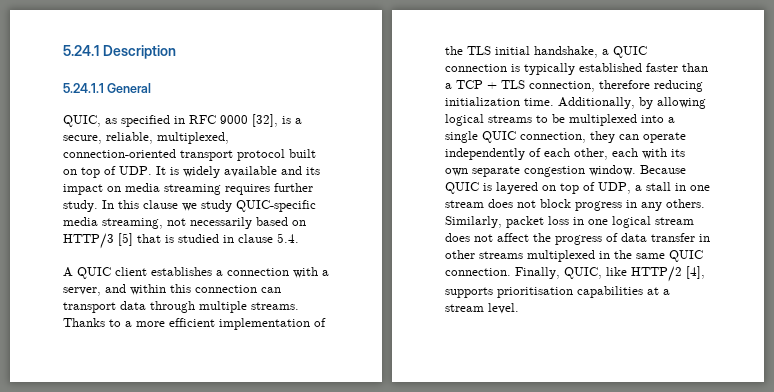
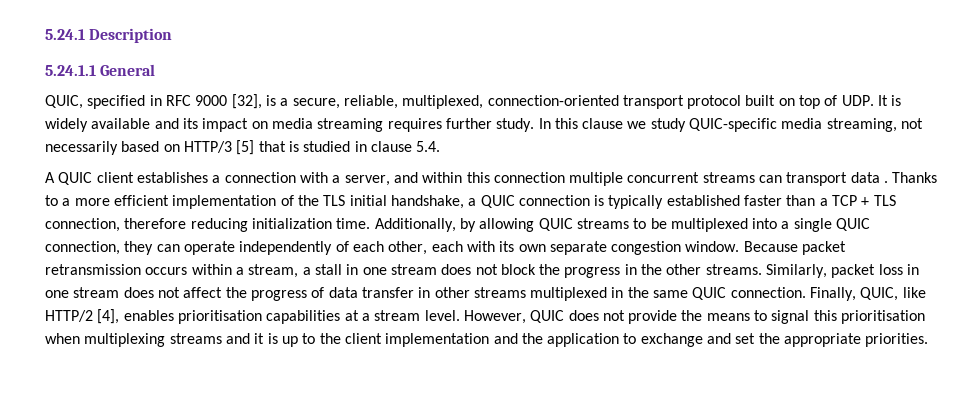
- QUIC, as specified in RFC 9000 [32], is a secure, reliable, multiplexed, connection-oriented transport protocol built on top of UDP. It is widely available and its impact on media streaming requires further study.
+ QUIC, specified in RFC 9000 [32], is a secure, reliable, multiplexed, connection-oriented transport protocol built on top of UDP. It is widely available and its impact on media streaming requires further study.
- A QUIC client establishes a connection with a server, and within this connection can transport data through multiple streams.
+ A QUIC client establishes a connection with a server, and within this connection multiple concurrent streams can transport data .
- Additionally, by allowing logical streams to be multiplexed into a single QUIC connection, they can operate independently of each other, each with its own separate congestion window.
+ Additionally, by allowing QUIC streams to be multiplexed into a single QUIC connection, they can operate independently of each other, each with its own separate congestion window.
- Because QUIC is layered on top of UDP, a stall in one stream does not block progress in any others.
+ Because packet retransmission occurs within a stream, a stall in one stream does not block the progress in the other streams.
- Similarly, packet loss in one logical stream does not affect the progress of data transfer in other streams multiplexed in the same QUIC connection.
+ Similarly, packet loss in one stream does not affect the progress of data transfer in other streams multiplexed in the same QUIC connection.
- Finally, QUIC, like HTTP/2 [4], supports prioritisation capabilities at a stream level.
+ Finally, QUIC, like HTTP/2 [4], enables prioritisation capabilities at a stream level.
+ However, QUIC does not provide the means to signal this prioritisation when multiplexing streams and it is up to the client implementation and the application to exchange and set the appropriate priorities.

